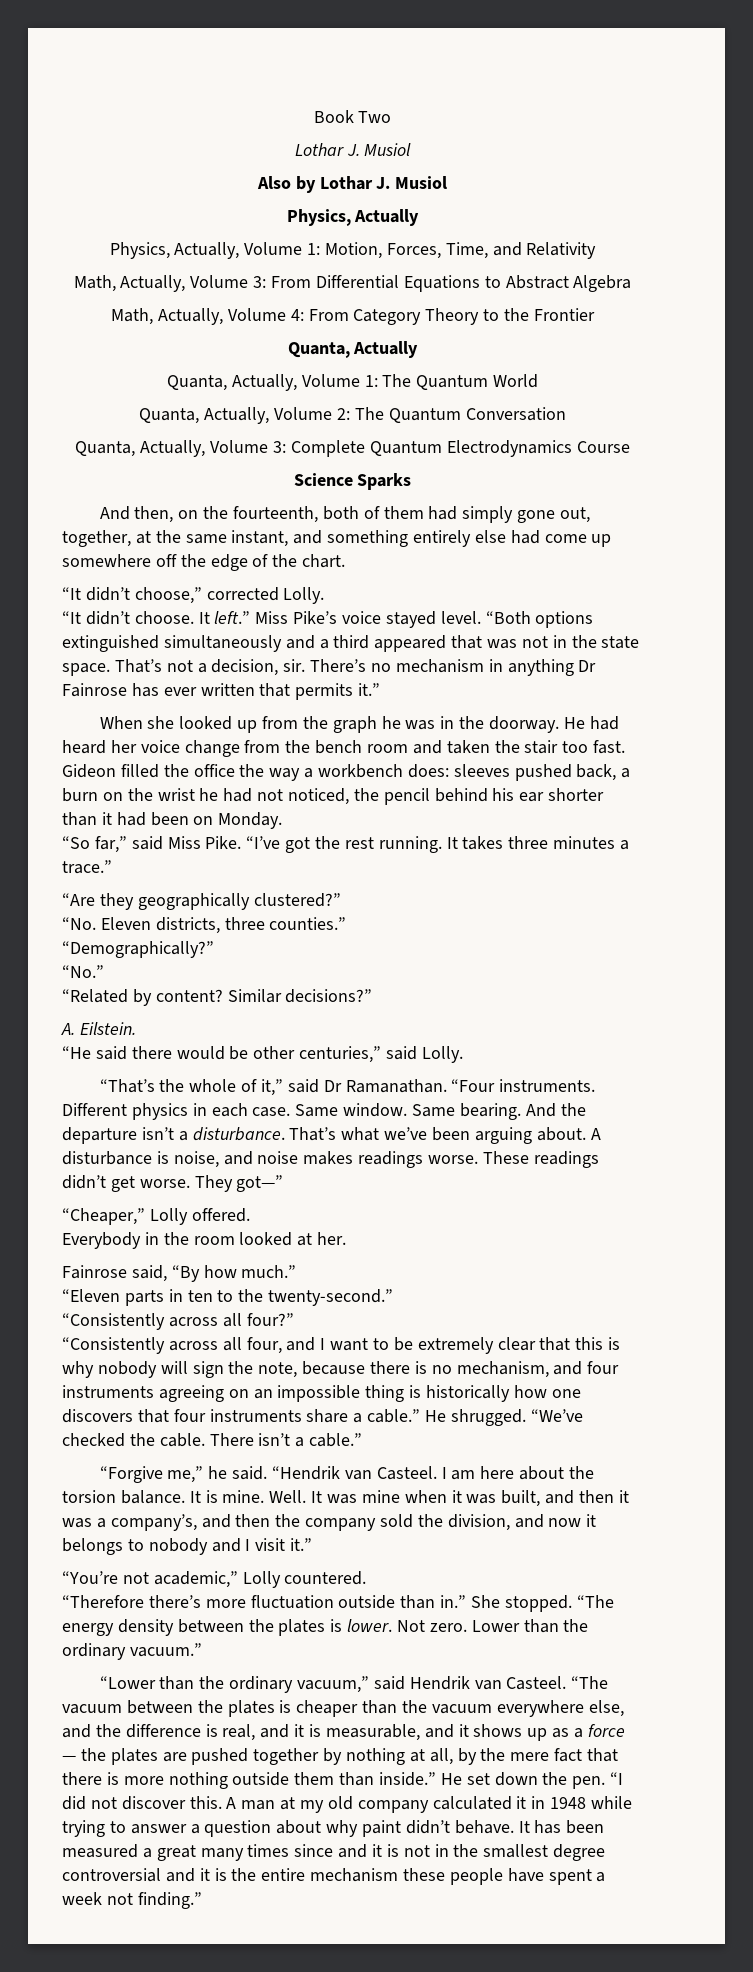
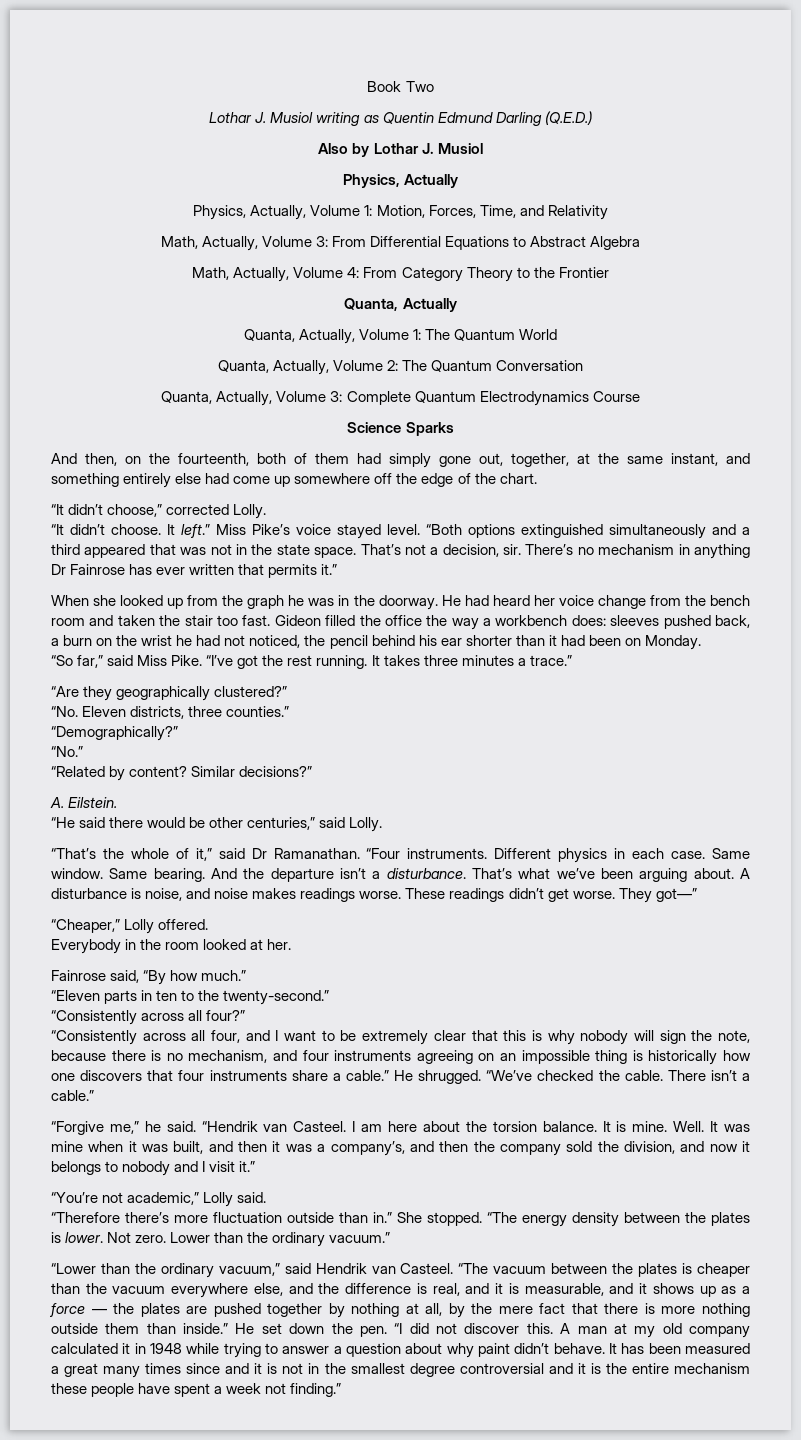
  Book Two
- Lothar J. Musiol
+ Lothar J. Musiol writing as Quentin Edmund Darling (Q.E.D.)
- “You’re not academic,” Lolly countered.
+ “You’re not academic,” Lolly said.

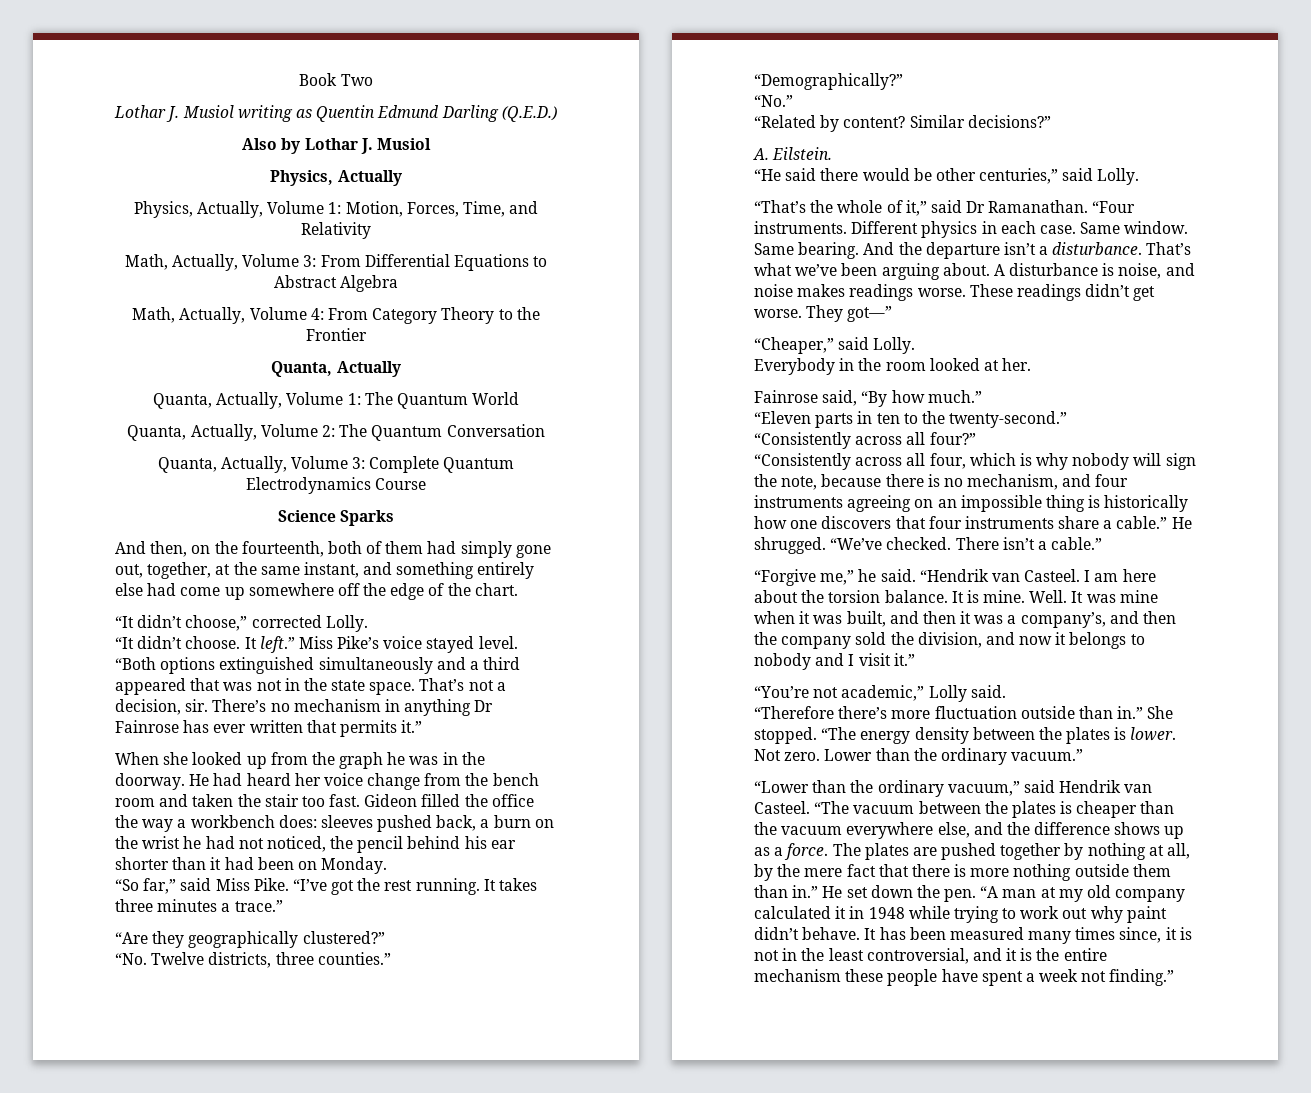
- “No. Eleven districts, three counties.”
+ “No. Twelve districts, three counties.”
- “Cheaper,” Lolly offered.
+ “Cheaper,” said Lolly.
- “Consistently across all four, and I want to be extremely clear that this is why nobody will sign the note, because there is no mechanism, and four instruments agreeing on an impossible thing is historically how one discovers that four instruments share a cable.”
+ “Consistently across all four, which is why nobody will sign the note, because there is no mechanism, and four instruments agreeing on an impossible thing is historically how one discovers that four instruments share a cable.”
- “We’ve checked the cable.
+ “We’ve checked.
- “The vacuum between the plates is cheaper than the vacuum everywhere else, and the difference is real, and it is measurable, and it shows up as a force — the plates are pushed together by nothing at all, by the mere fact that there is more nothing outside them than inside.”
+ “The vacuum between the plates is cheaper than the vacuum everywhere else, and the difference shows up as a force. The plates are pushed together by nothing at all, by the mere fact that there is more nothing outside them than in.”
- “I did not discover this. A man at my old company calculated it in 1948 while trying to answer a question about why paint didn’t behave.
+ “A man at my old company calculated it in 1948 while trying to work out why paint didn’t behave.
- It has been measured a great many times since and it is not in the smallest degree controversial and it is the entire mechanism these people have spent a week not finding.”
+ It has been measured many times since, it is not in the least controversial, and it is the entire mechanism these people have spent a week not finding.”

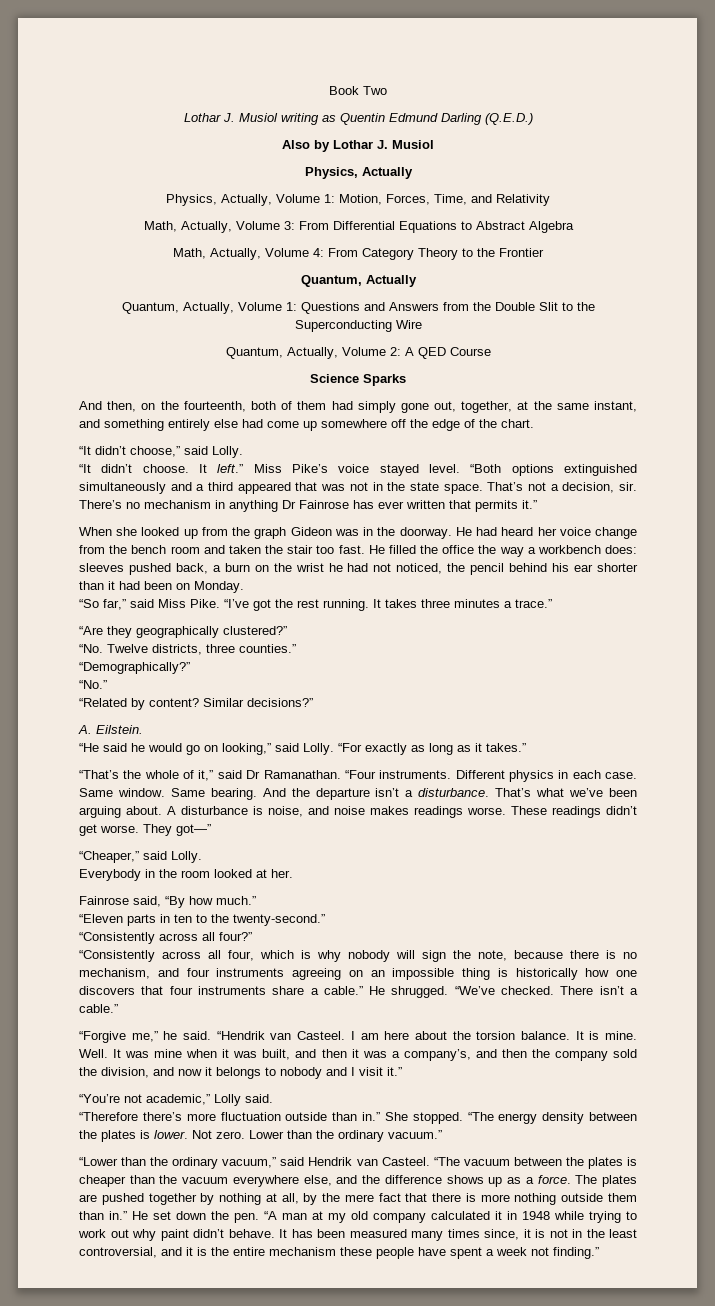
- Quanta, Actually
- Quanta, Actually, Volume 1: The Quantum World
- Quanta, Actually, Volume 2: The Quantum Conversation
- Quanta, Actually, Volume 3: Complete Quantum Electrodynamics Course
+ Quantum, Actually
+ Quantum, Actually, Volume 1: Questions and Answers from the Double Slit to the Superconducting Wire
+ Quantum, Actually, Volume 2: A QED Course
- “It didn’t choose,” corrected Lolly.
+ “It didn’t choose,” said Lolly.
- When she looked up from the graph he was in the doorway.
+ When she looked up from the graph Gideon was in the doorway.
- Gideon filled the office the way a workbench does: sleeves pushed back, a burn on the wrist he had not noticed, the pencil behind his ear shorter than it had been on Monday.
+ He filled the office the way a workbench does: sleeves pushed back, a burn on the wrist he had not noticed, the pencil behind his ear shorter than it had been on Monday.
- “He said there would be other centuries,” said Lolly.
+ “He said he would go on looking,” said Lolly. “For exactly as long as it takes.”

